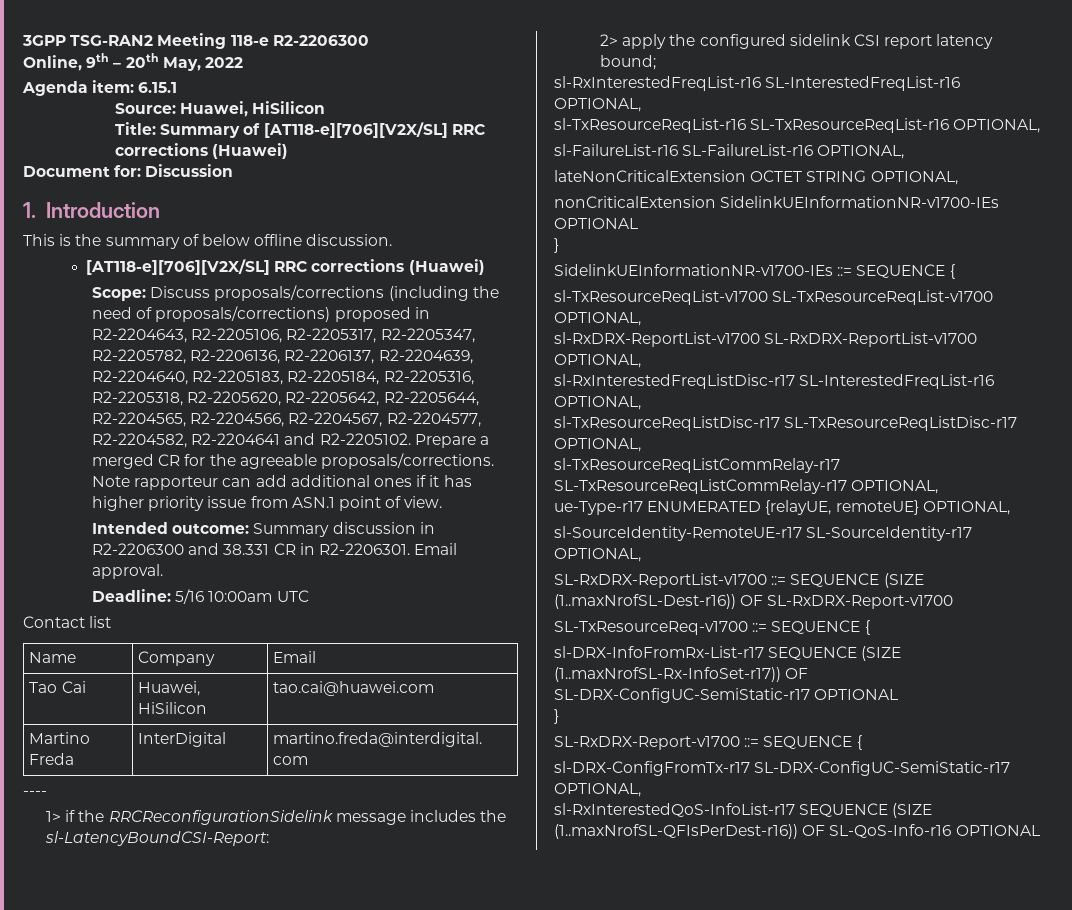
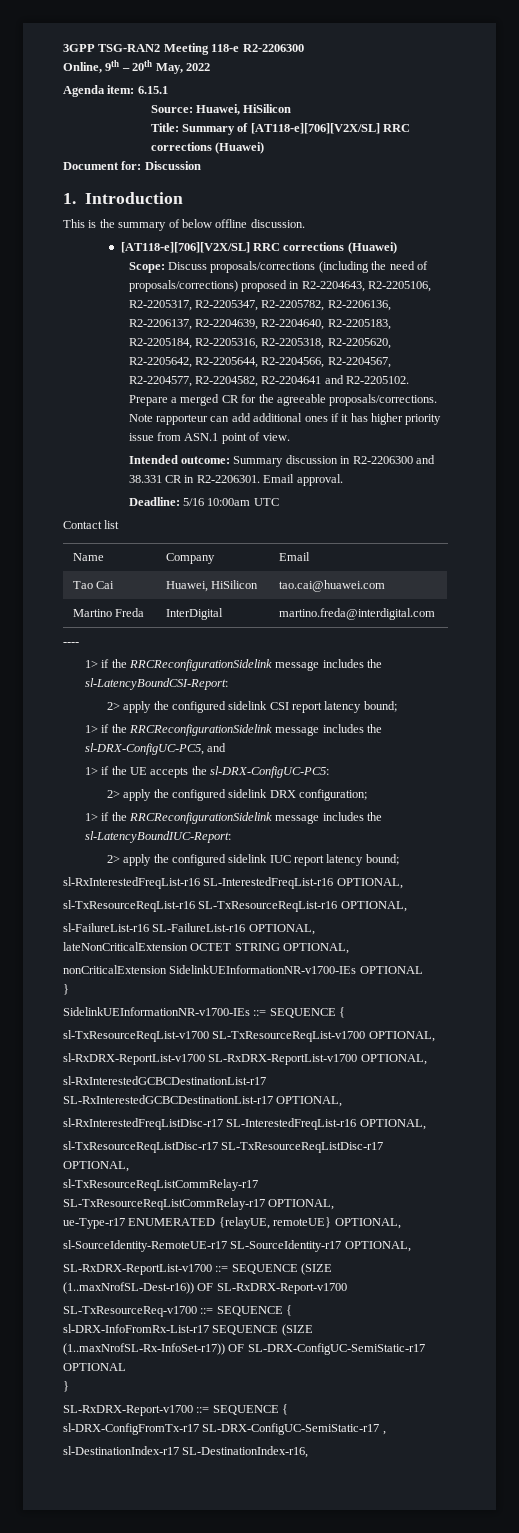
- Scope: Discuss proposals/corrections (including the need of proposals/corrections) proposed in R2-2204643, R2-2205106, R2-2205317, R2-2205347, R2-2205782, R2-2206136, R2-2206137, R2-2204639, R2-2204640, R2-2205183, R2-2205184, R2-2205316, R2-2205318, R2-2205620, R2-2205642, R2-2205644, R2-2204565, R2-2204566, R2-2204567, R2-2204577, R2-2204582, R2-2204641 and R2-2205102.
+ Scope: Discuss proposals/corrections (including the need of proposals/corrections) proposed in R2-2204643, R2-2205106, R2-2205317, R2-2205347, R2-2205782, R2-2206136, R2-2206137, R2-2204639, R2-2204640, R2-2205183, R2-2205184, R2-2205316, R2-2205318, R2-2205620, R2-2205642, R2-2205644, R2-2204566, R2-2204567, R2-2204577, R2-2204582, R2-2204641 and R2-2205102.
+ 1> if the RRCReconfigurationSidelink message includes the sl-DRX-ConfigUC-PC5, and
+ 1> if the UE accepts the sl-DRX-ConfigUC-PC5:
+ 2> apply the configured sidelink DRX configuration;
+ 1> if the RRCReconfigurationSidelink message includes the sl-LatencyBoundIUC-Report:
+ 2> apply the configured sidelink IUC report latency bound;
+ sl-RxInterestedGCBCDestinationList-r17 SL-RxInterestedGCBCDestinationList-r17 OPTIONAL,
- sl-DRX-ConfigFromTx-r17 SL-DRX-ConfigUC-SemiStatic-r17 OPTIONAL,
- sl-RxInterestedQoS-InfoList-r17 SEQUENCE (SIZE (1..maxNrofSL-QFIsPerDest-r16)) OF SL-QoS-Info-r16 OPTIONAL
+ sl-DRX-ConfigFromTx-r17 SL-DRX-ConfigUC-SemiStatic-r17 ,
+ sl-DestinationIndex-r17 SL-DestinationIndex-r16,

